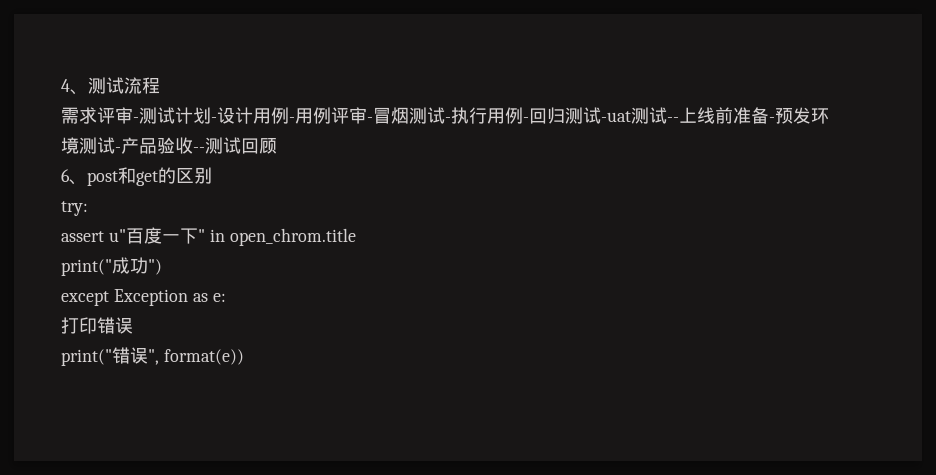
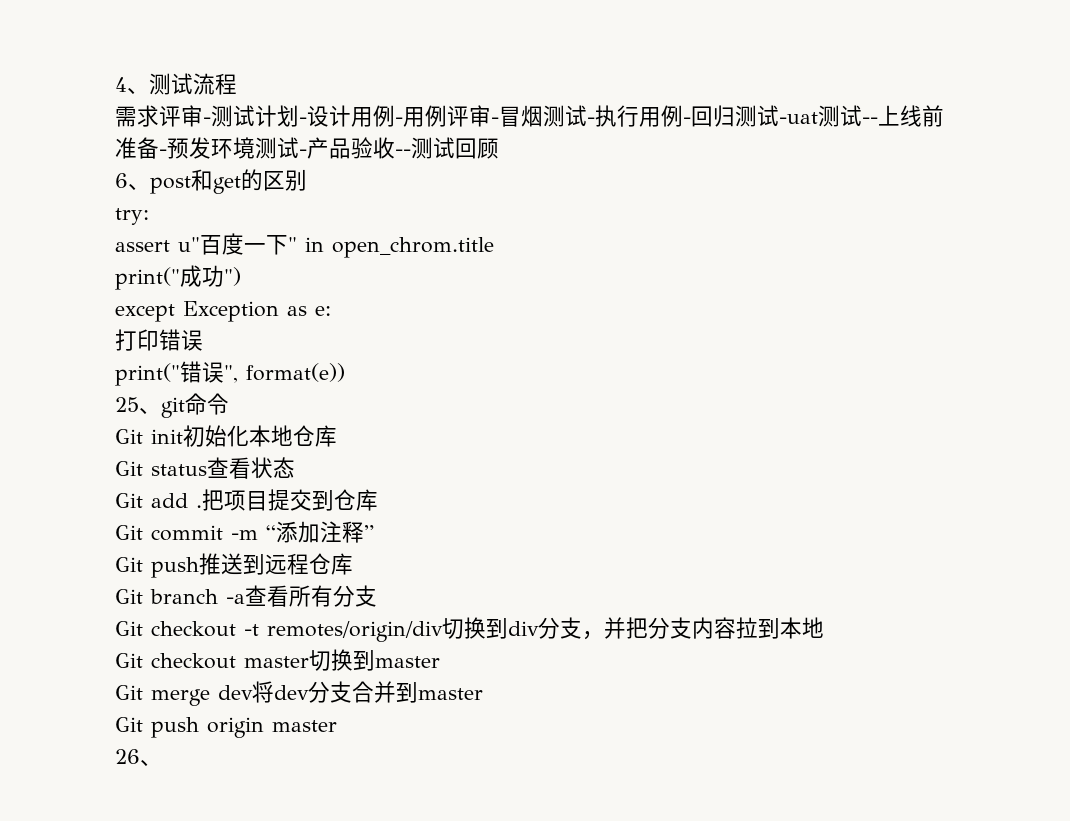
+ 25、git命令
+ Git init初始化本地仓库
+ Git status查看状态
+ Git add .把项目提交到仓库
+ Git commit -m “添加注释”
+ Git push推送到远程仓库
+ Git branch -a查看所有分支
+ Git checkout -t remotes/origin/div切换到div分支，并把分支内容拉到本地
+ Git checkout master切换到master
+ Git merge dev将dev分支合并到master
+ Git push origin master
+ 26、

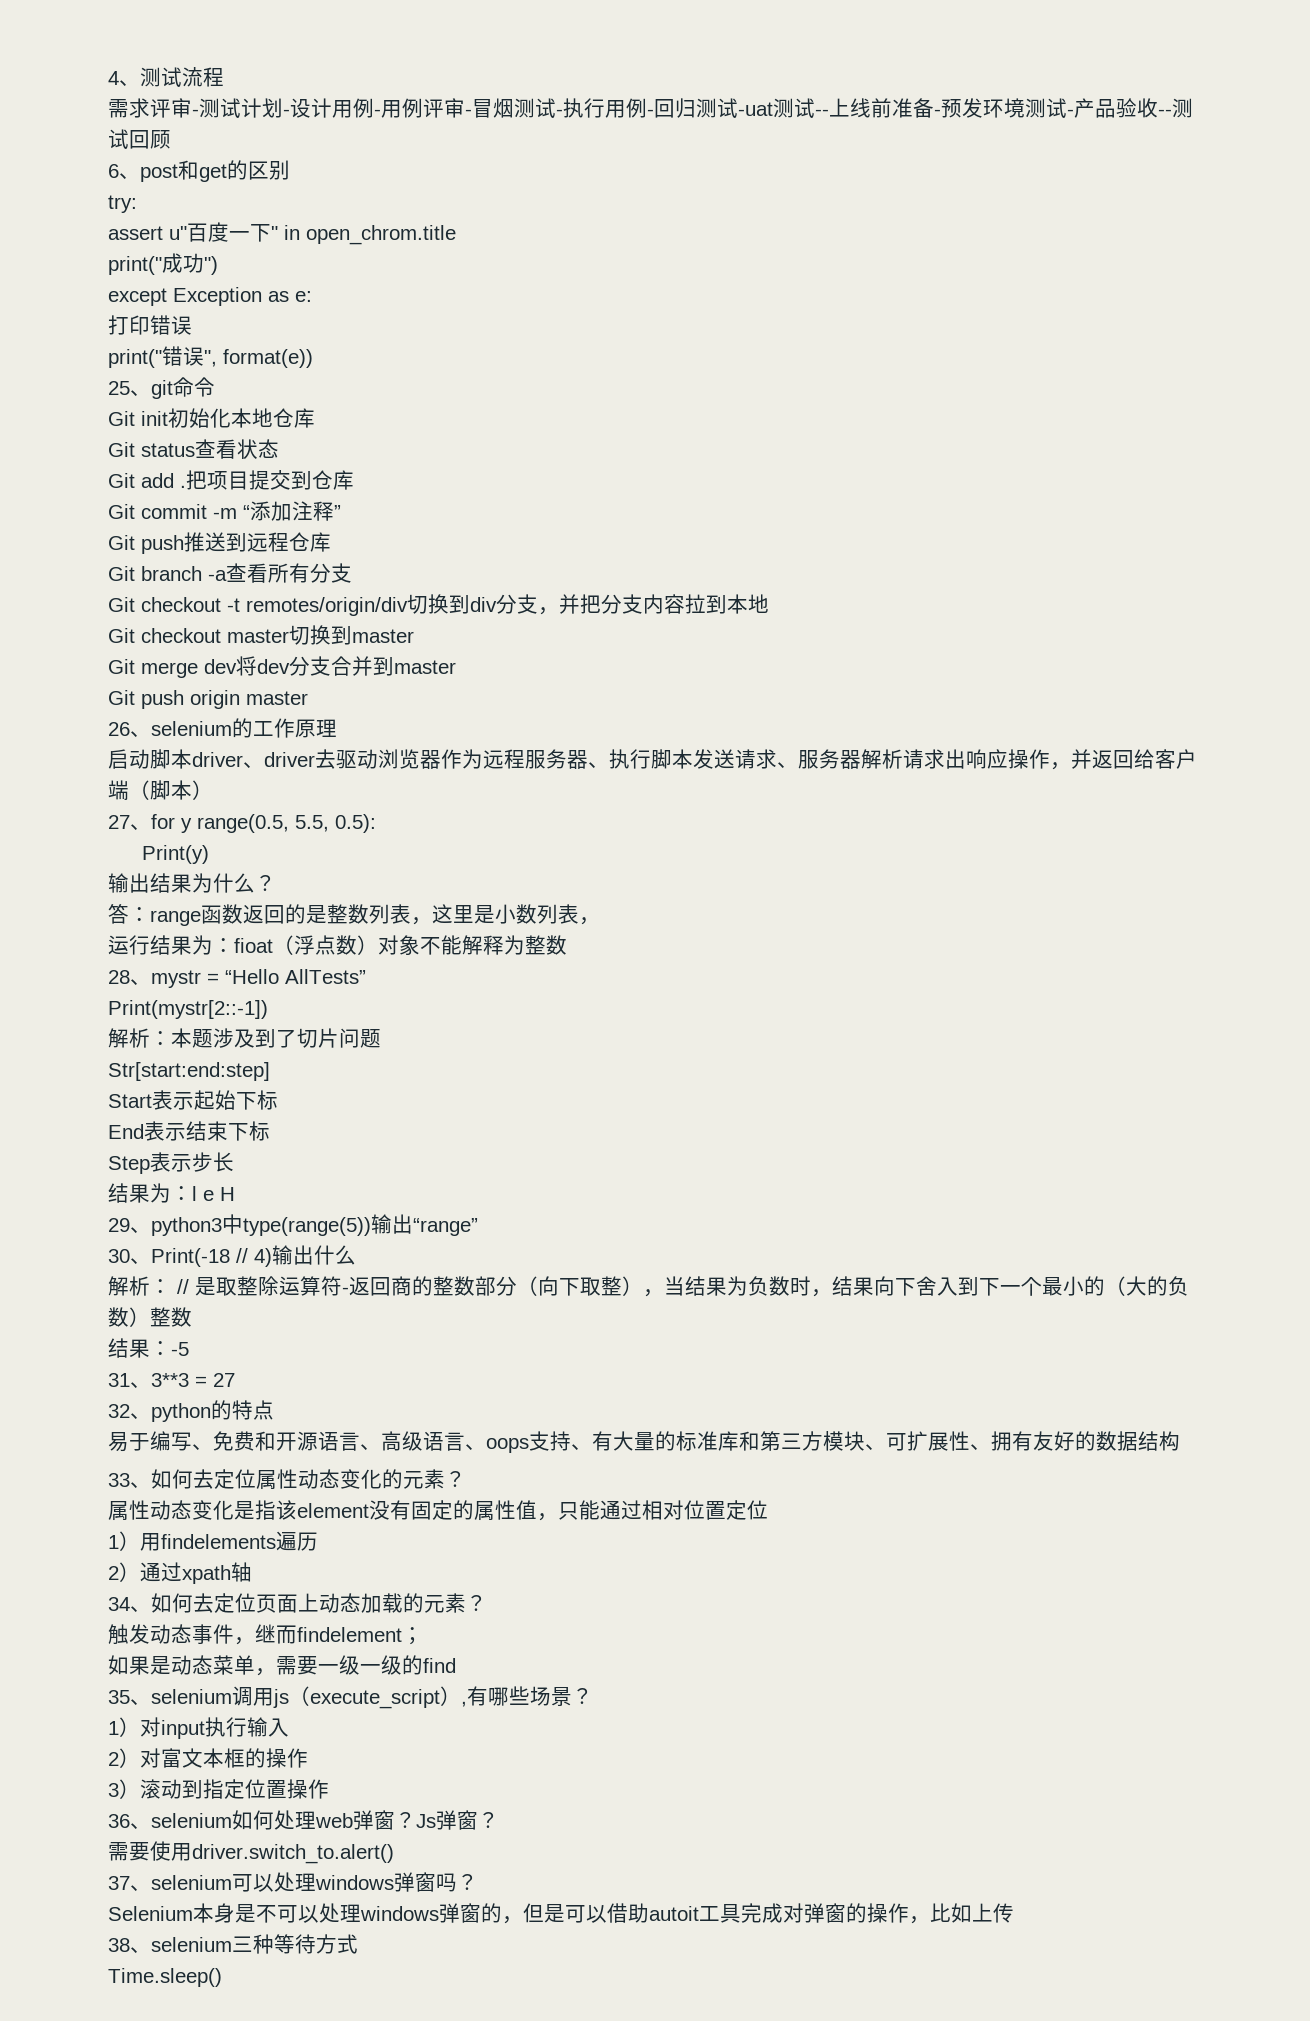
- 26、
+ 26、selenium的工作原理
+ 启动脚本driver、driver去驱动浏览器作为远程服务器、执行脚本发送请求、服务器解析请求出响应操作，并返回给客户端（脚本）
+ 27、for y range(0.5, 5.5, 0.5):
+ Print(y)
+ 输出结果为什么？
+ 答：range函数返回的是整数列表，这里是小数列表，
+ 运行结果为：fioat（浮点数）对象不能解释为整数
+ 28、mystr = “Hello AllTests”
+ Print(mystr[2::-1])
+ 解析：本题涉及到了切片问题
+ Str[start:end:step]
+ Start表示起始下标
+ End表示结束下标
+ Step表示步长
+ 结果为：l e H
+ 29、python3中type(range(5))输出“range”
+ 30、Print(-18 // 4)输出什么
+ 解析： // 是取整除运算符-返回商的整数部分（向下取整），当结果为负数时，结果向下舍入到下一个最小的（大的负数）整数
+ 结果：-5
+ 31、3**3 = 27
+ 32、python的特点
+ 易于编写、免费和开源语言、高级语言、oops支持、有大量的标准库和第三方模块、可扩展性、拥有友好的数据结构
+ 33、如何去定位属性动态变化的元素？
+ 属性动态变化是指该element没有固定的属性值，只能通过相对位置定位
+ 1）用findelements遍历
+ 2）通过xpath轴
+ 34、如何去定位页面上动态加载的元素？
+ 触发动态事件，继而findelement；
+ 如果是动态菜单，需要一级一级的find
+ 35、selenium调用js（execute_script）,有哪些场景？
+ 1）对input执行输入
+ 2）对富文本框的操作
+ 3）滚动到指定位置操作
+ 36、selenium如何处理web弹窗？Js弹窗？
+ 需要使用driver.switch_to.alert()
+ 37、selenium可以处理windows弹窗吗？
+ Selenium本身是不可以处理windows弹窗的，但是可以借助autoit工具完成对弹窗的操作，比如上传
+ 38、selenium三种等待方式
+ Time.sleep()

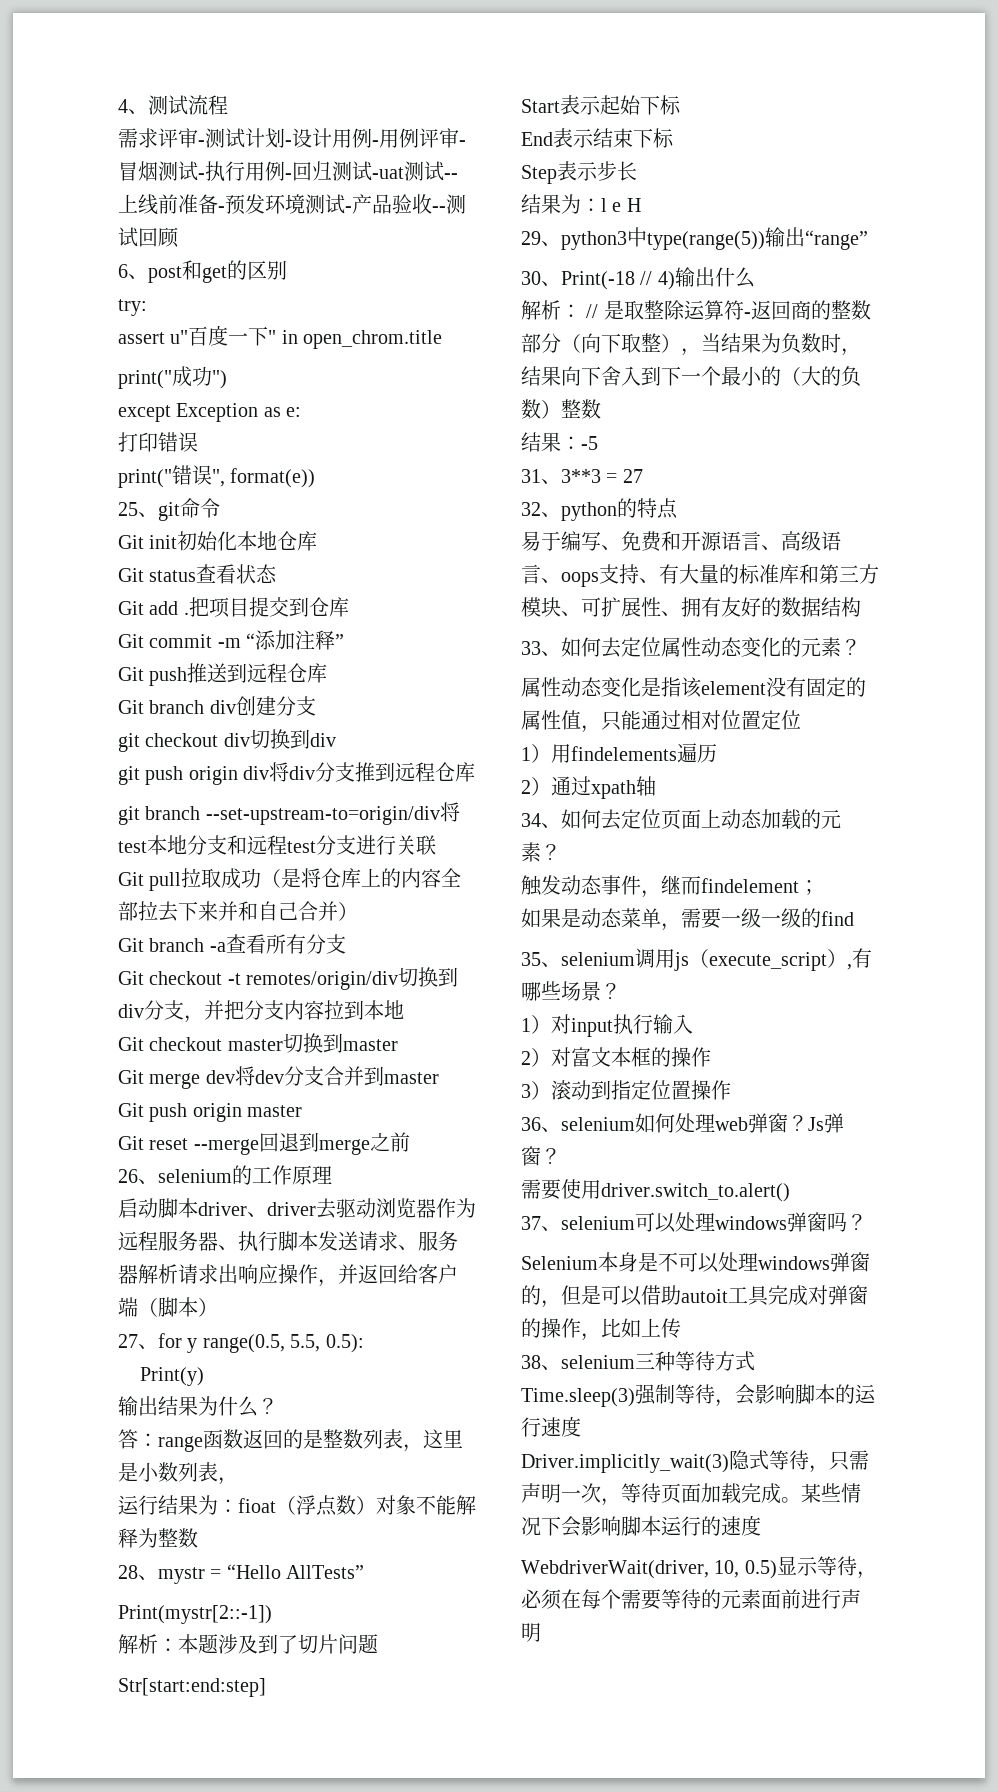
+ Git branch div创建分支
+ git checkout div切换到div
+ git push origin div将div分支推到远程仓库
+ git branch --set-upstream-to=origin/div将test本地分支和远程test分支进行关联
+ Git pull拉取成功（是将仓库上的内容全部拉去下来并和自己合并）
+ Git reset --merge回退到merge之前
- Time.sleep()
+ Time.sleep(3)强制等待，会影响脚本的运行速度
+ Driver.implicitly_wait(3)隐式等待，只需声明一次，等待页面加载完成。某些情况下会影响脚本运行的速度
+ WebdriverWait(driver, 10, 0.5)显示等待，必须在每个需要等待的元素面前进行声明

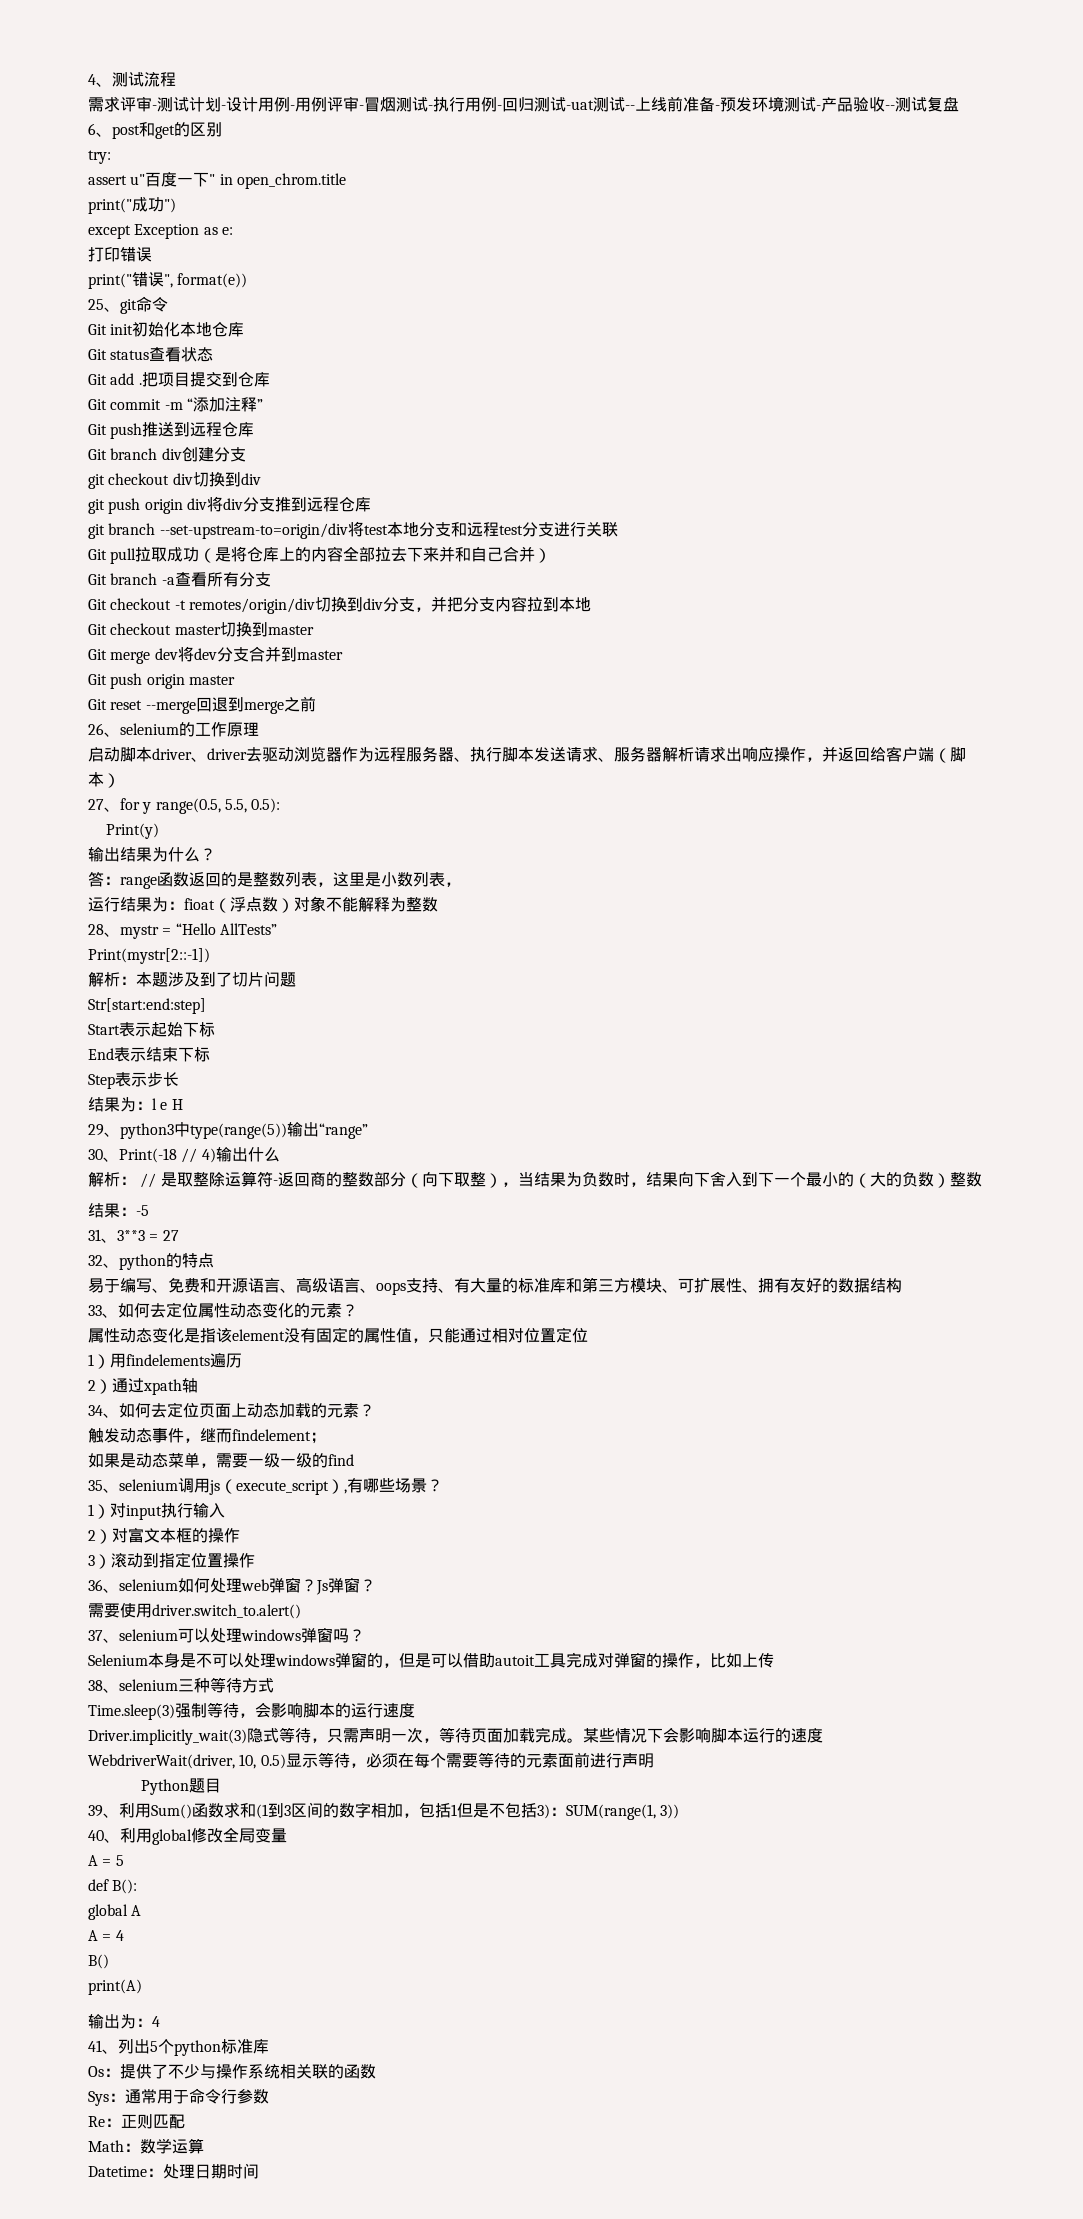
- 需求评审-测试计划-设计用例-用例评审-冒烟测试-执行用例-回归测试-uat测试--上线前准备-预发环境测试-产品验收--测试回顾
+ 需求评审-测试计划-设计用例-用例评审-冒烟测试-执行用例-回归测试-uat测试--上线前准备-预发环境测试-产品验收--测试复盘
+ Python题目
+ 39、利用Sum()函数求和(1到3区间的数字相加，包括1但是不包括3)：SUM(range(1, 3))
+ 40、利用global修改全局变量
+ A = 5
+ def B():
+ global A
+ A = 4
+ B()
+ print(A)
+ 输出为：4
+ 41、列出5个python标准库
+ Os：提供了不少与操作系统相关联的函数
+ Sys：通常用于命令行参数
+ Re：正则匹配
+ Math：数学运算
+ Datetime：处理日期时间

